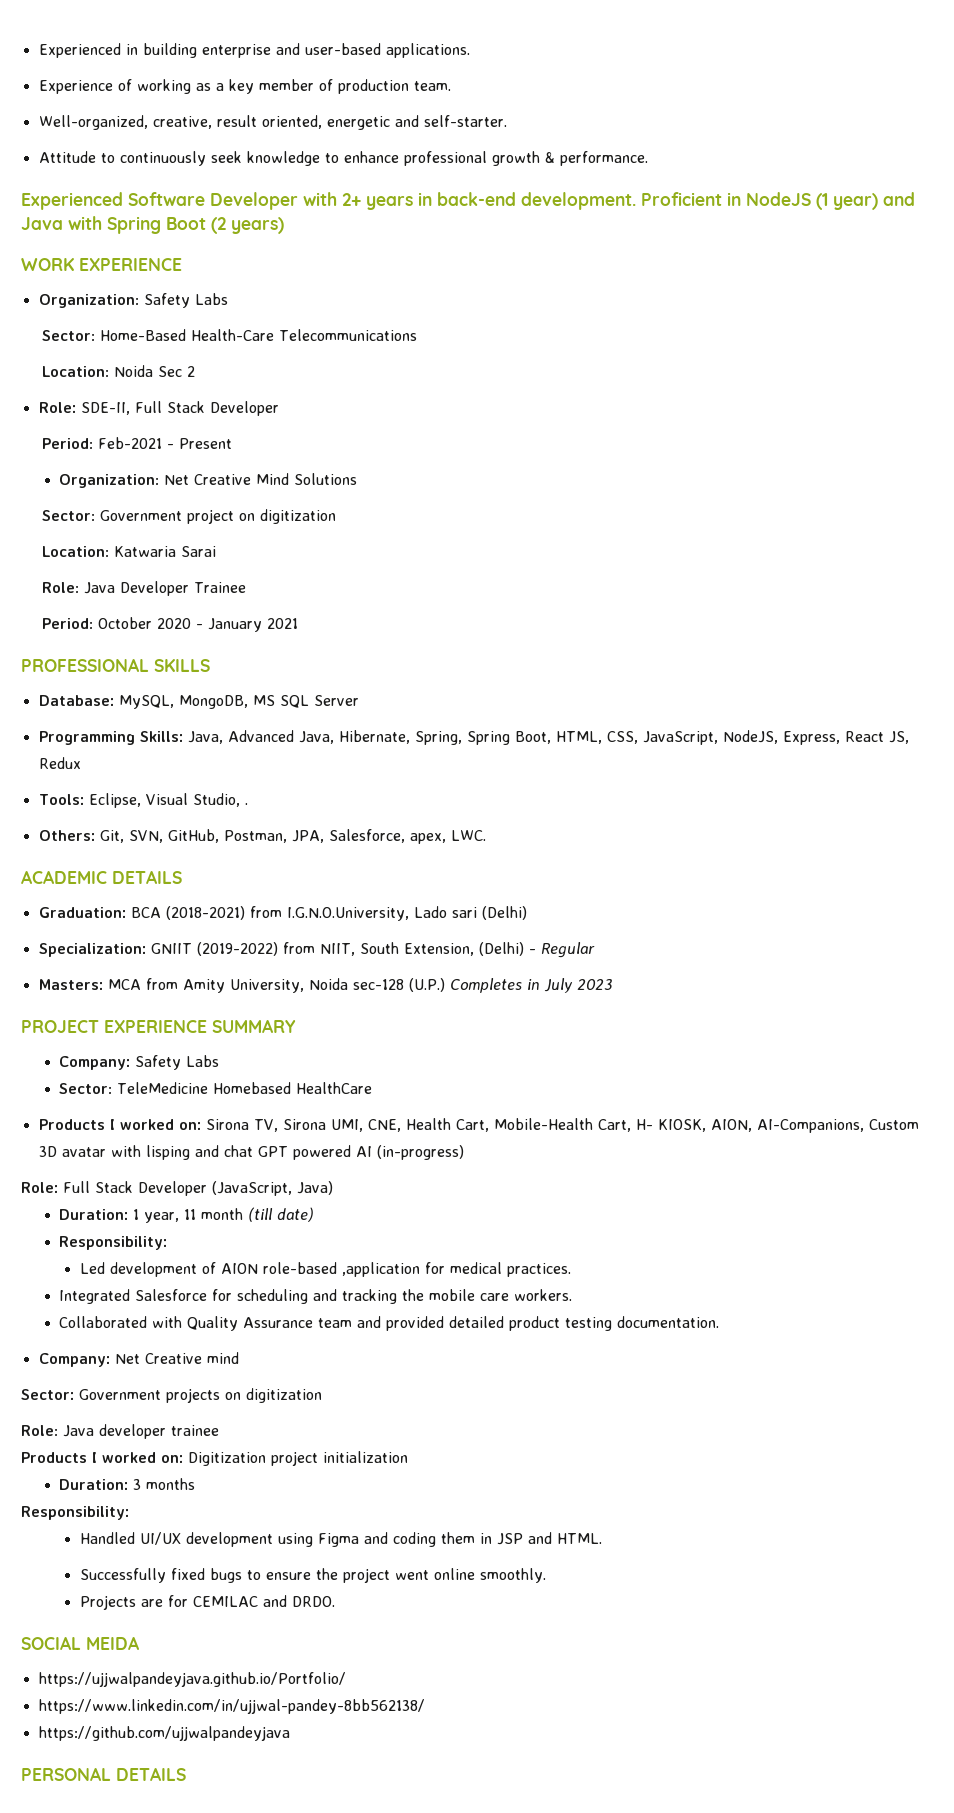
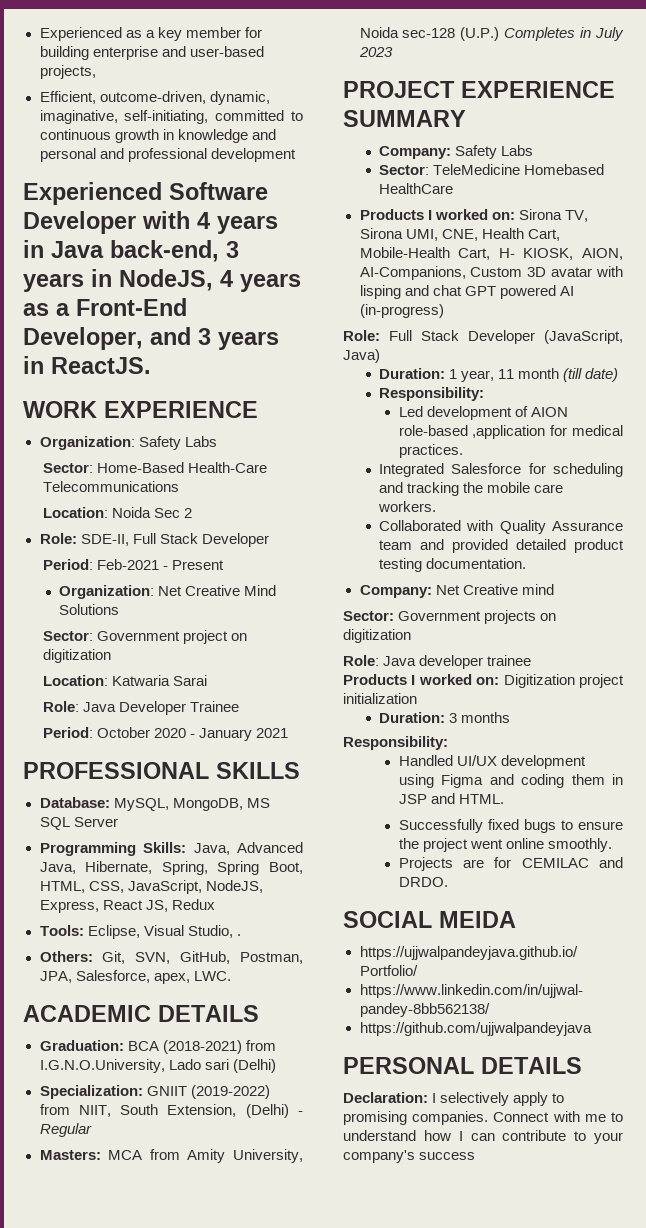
- Experienced in building enterprise and user-based applications.
- Experience of working as a key member of production team.
- Well-organized, creative, result oriented, energetic and self-starter.
- Attitude to continuously seek knowledge to enhance professional growth & performance.
+ Experienced as a key member for building enterprise and user-based projects,
+ Efficient, outcome-driven, dynamic, imaginative, self-initiating, committed to continuous growth in knowledge and personal and professional development
- Experienced Software Developer with 2+ years in back-end development. Proficient in NodeJS (1 year) and Java with Spring Boot (2 years)
+ Experienced Software Developer with 4 years in Java back-end, 3 years in NodeJS, 4 years as a Front-End Developer, and 3 years in ReactJS.
+ Declaration: I selectively apply to promising companies. Connect with me to understand how I can contribute to your company's success

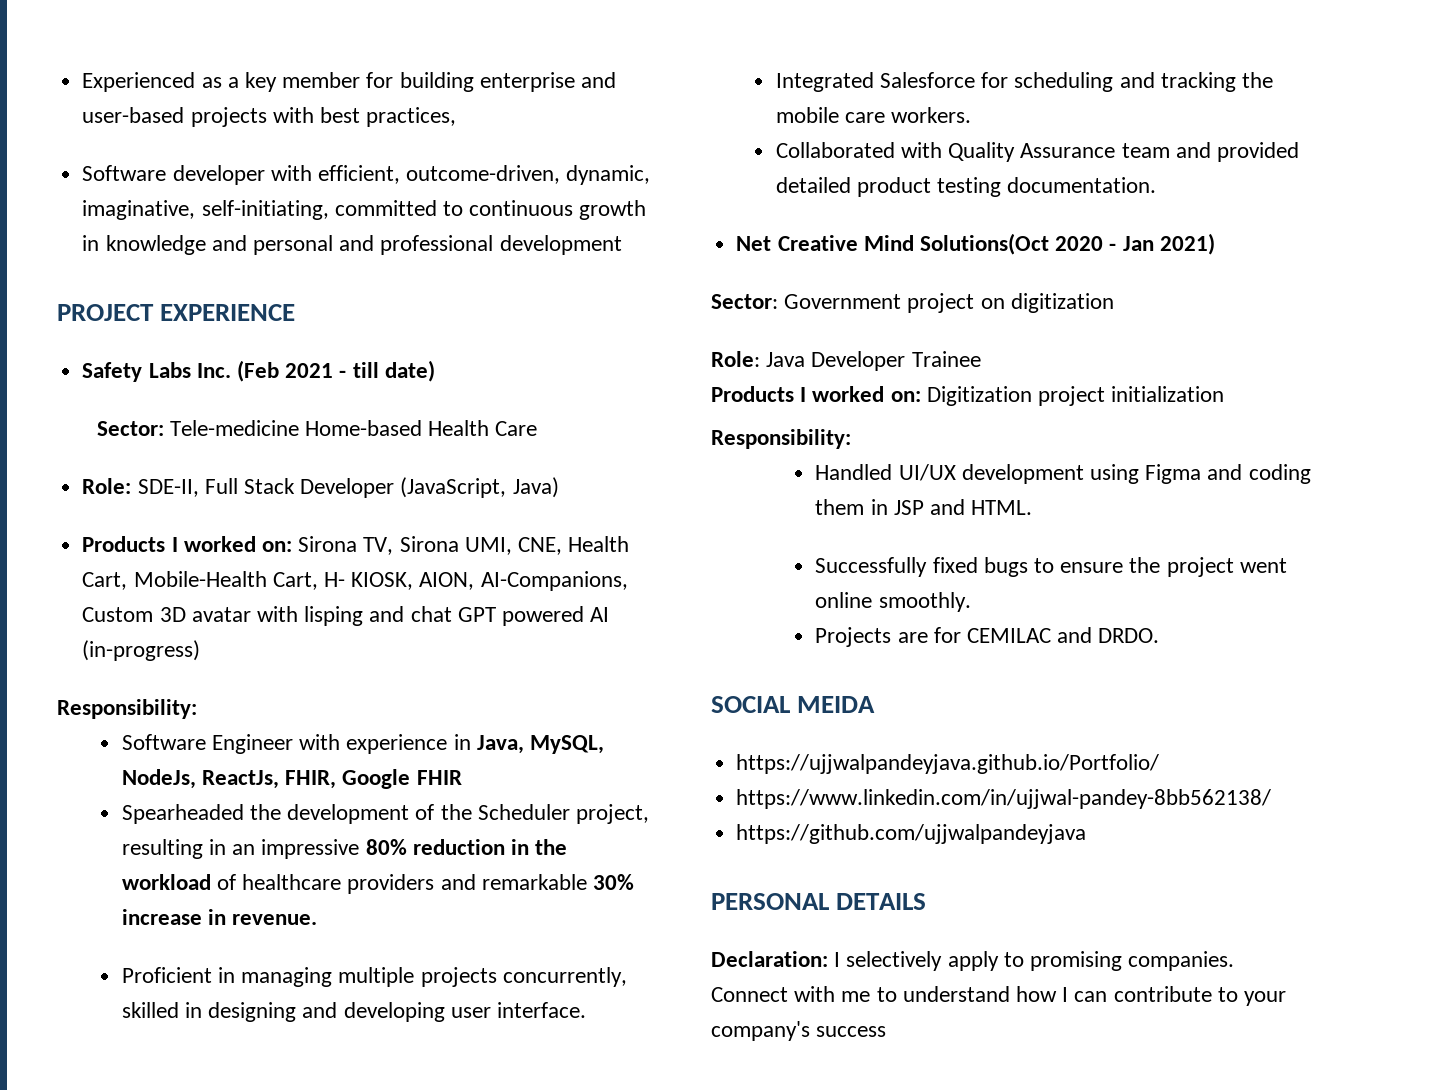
- Experienced as a key member for building enterprise and user-based projects,
- Efficient, outcome-driven, dynamic, imaginative, self-initiating, committed to continuous growth in knowledge and personal and professional development
+ Experienced as a key member for building enterprise and user-based projects with best practices,
+ Software developer with efficient, outcome-driven, dynamic, imaginative, self-initiating, committed to continuous growth in knowledge and personal and professional development
- Experienced Software Developer with 4 years in Java back-end, 3 years in NodeJS, 4 years as a Front-End Developer, and 3 years in ReactJS.
- WORK EXPERIENCE
+ PROJECT EXPERIENCE
- Organization: Safety Labs
- Sector: Home-Based Health-Care Telecommunications
- Location: Noida Sec 2
+ Safety Labs Inc. (Feb 2021 - till date)
+ Sector: Tele-medicine Home-based Health Care
- Role: SDE-II, Full Stack Developer
- Period: Feb-2021 - Present
- Organization: Net Creative Mind Solutions
- Sector: Government project on digitization
- Location: Katwaria Sarai
- Role: Java Developer Trainee
- Period: October 2020 - January 2021
- PROFESSIONAL SKILLS
- Database: MySQL, MongoDB, MS SQL Server
- Programming Skills: Java, Advanced Java, Hibernate, Spring, Spring Boot, HTML, CSS, JavaScript, NodeJS, Express, React JS, Redux
- Tools: Eclipse, Visual Studio, .
- Others: Git, SVN, GitHub, Postman, JPA, Salesforce, apex, LWC.
- ACADEMIC DETAILS
- Graduation: BCA (2018-2021) from I.G.N.O.University, Lado sari (Delhi)
- Specialization: GNIIT (2019-2022) from NIIT, South Extension, (Delhi) - Regular
- Masters: MCA from Amity University, Noida sec-128 (U.P.) Completes in July 2023
- PROJECT EXPERIENCE SUMMARY
- Company: Safety Labs
- Sector: TeleMedicine Homebased HealthCare
+ Role: SDE-II, Full Stack Developer (JavaScript, Java)
  Products I worked on: Sirona TV, Sirona UMI, CNE, Health Cart, Mobile-Health Cart, H- KIOSK, AION, AI-Companions, Custom 3D avatar with lisping and chat GPT powered AI (in-progress)
- Role: Full Stack Developer (JavaScript, Java)
- Duration: 1 year, 11 month (till date)
  Responsibility:
- Led development of AION role-based ,application for medical practices.
+ Software Engineer with experience in Java, MySQL, NodeJs, ReactJs, FHIR, Google FHIR
+ Spearheaded the development of the Scheduler project, resulting in an impressive 80% reduction in the workload of healthcare providers and remarkable 30% increase in revenue.
+ Proficient in managing multiple projects concurrently, skilled in designing and developing user interface.
- Company: Net Creative mind
- Sector: Government projects on digitization
+ Net Creative Mind Solutions(Oct 2020 - Jan 2021)
+ Sector: Government project on digitization
- Role: Java developer trainee
+ Role: Java Developer Trainee
- Duration: 3 months

